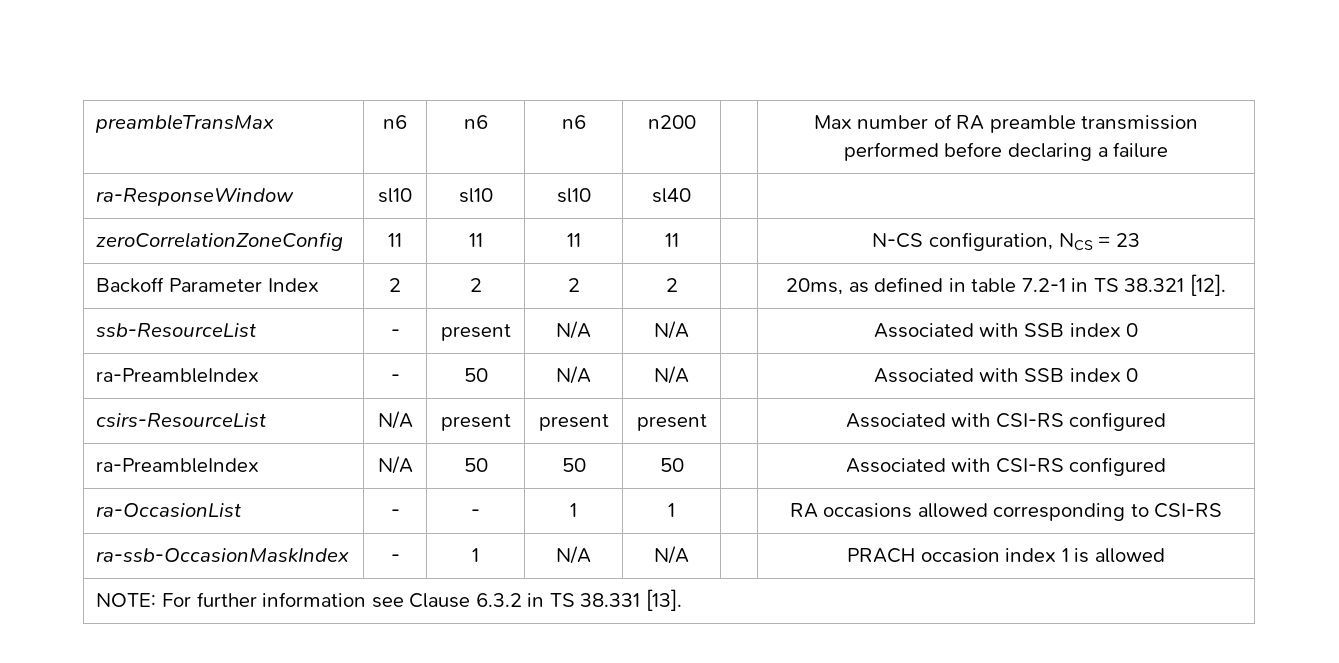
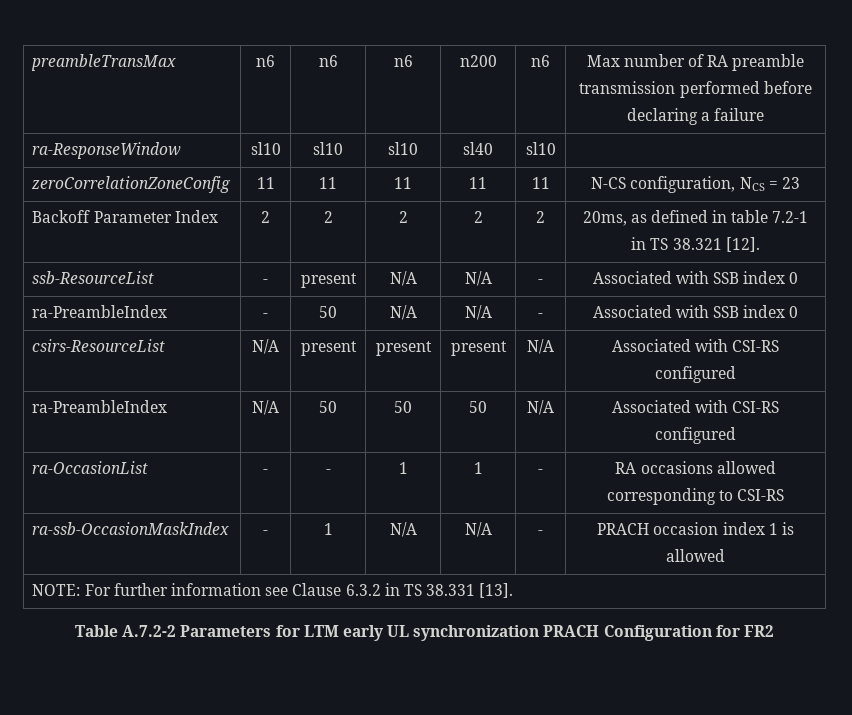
- preambleTransMax | n6 | n6 | n6 | n200 | | Max number of RA preamble transmission performed before declaring a failure
+ preambleTransMax | n6 | n6 | n6 | n200 | n6 | Max number of RA preamble transmission performed before declaring a failure
- ra-ResponseWindow | sl10 | sl10 | sl10 | sl40 | |
+ ra-ResponseWindow | sl10 | sl10 | sl10 | sl40 | sl10 |
- zeroCorrelationZoneConfig | 11 | 11 | 11 | 11 | | N-CS configuration, NCS = 23
+ zeroCorrelationZoneConfig | 11 | 11 | 11 | 11 | 11 | N-CS configuration, NCS = 23
- Backoff Parameter Index | 2 | 2 | 2 | 2 | | 20ms, as defined in table 7.2-1 in TS 38.321 [12].
+ Backoff Parameter Index | 2 | 2 | 2 | 2 | 2 | 20ms, as defined in table 7.2-1 in TS 38.321 [12].
- ssb-ResourceList | - | present | N/A | N/A | | Associated with SSB index 0
+ ssb-ResourceList | - | present | N/A | N/A | - | Associated with SSB index 0
- ra-PreambleIndex | - | 50 | N/A | N/A | | Associated with SSB index 0
+ ra-PreambleIndex | - | 50 | N/A | N/A | - | Associated with SSB index 0
- csirs-ResourceList | N/A | present | present | present | | Associated with CSI-RS configured
+ csirs-ResourceList | N/A | present | present | present | N/A | Associated with CSI-RS configured
- ra-PreambleIndex | N/A | 50 | 50 | 50 | | Associated with CSI-RS configured
+ ra-PreambleIndex | N/A | 50 | 50 | 50 | N/A | Associated with CSI-RS configured
- ra-OccasionList | - | - | 1 | 1 | | RA occasions allowed corresponding to CSI-RS
+ ra-OccasionList | - | - | 1 | 1 | - | RA occasions allowed corresponding to CSI-RS
- ra-ssb-OccasionMaskIndex | - | 1 | N/A | N/A | | PRACH occasion index 1 is allowed
+ ra-ssb-OccasionMaskIndex | - | 1 | N/A | N/A | - | PRACH occasion index 1 is allowed
+ Table A.7.2-2 Parameters for LTM early UL synchronization PRACH Configuration for FR2

